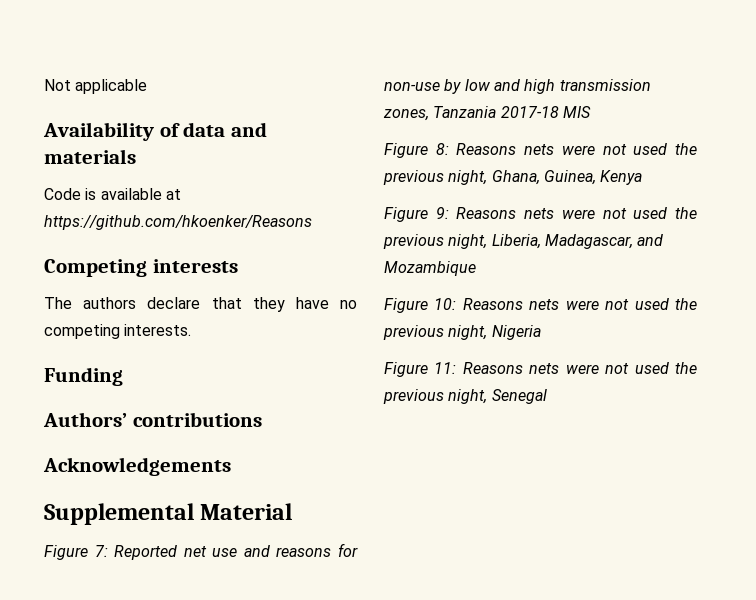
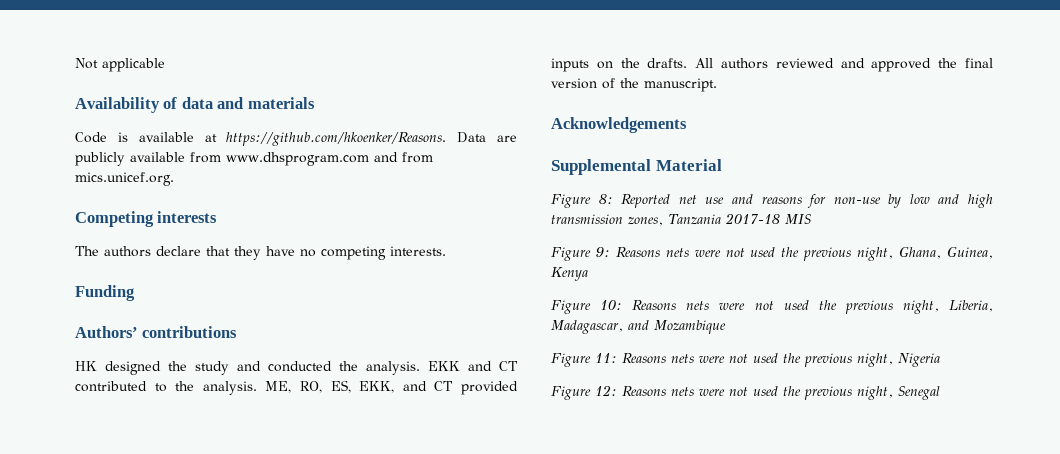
- Code is available at https://github.com/hkoenker/Reasons
+ Code is available at https://github.com/hkoenker/Reasons. Data are publicly available from www.dhsprogram.com and from mics.unicef.org.
+ HK designed the study and conducted the analysis. EKK and CT contributed to the analysis. ME, RO, ES, EKK, and CT provided inputs on the drafts. All authors reviewed and approved the final version of the manuscript.
- Figure 7: Reported net use and reasons for non-use by low and high transmission zones, Tanzania 2017-18 MIS
+ Figure 8: Reported net use and reasons for non-use by low and high transmission zones, Tanzania 2017-18 MIS
- Figure 8: Reasons nets were not used the previous night, Ghana, Guinea, Kenya
+ Figure 9: Reasons nets were not used the previous night, Ghana, Guinea, Kenya
- Figure 9: Reasons nets were not used the previous night, Liberia, Madagascar, and Mozambique
+ Figure 10: Reasons nets were not used the previous night, Liberia, Madagascar, and Mozambique
- Figure 10: Reasons nets were not used the previous night, Nigeria
+ Figure 11: Reasons nets were not used the previous night, Nigeria
- Figure 11: Reasons nets were not used the previous night, Senegal
+ Figure 12: Reasons nets were not used the previous night, Senegal

